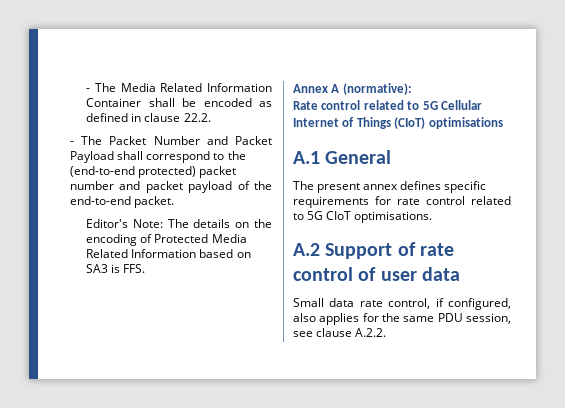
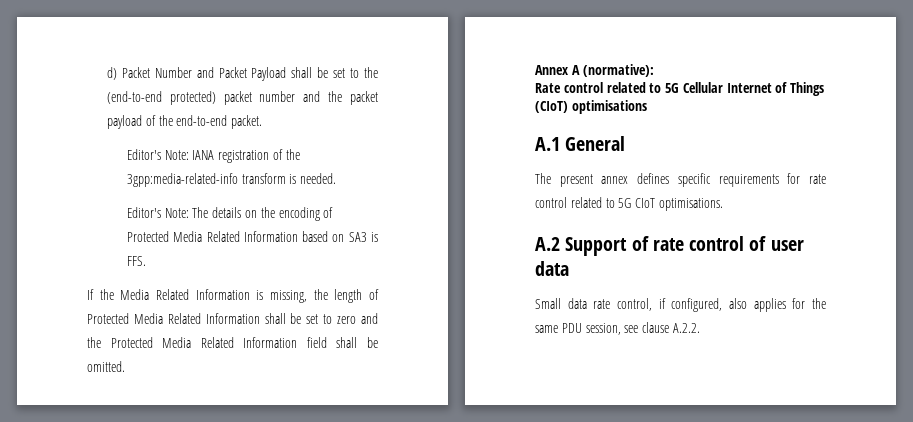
- - The Media Related Information Container shall be encoded as defined in clause 22.2.
- - The Packet Number and Packet Payload shall correspond to the (end-to-end protected) packet number and packet payload of the end-to-end packet.
+ d) Packet Number and Packet Payload shall be set to the (end-to-end protected) packet number and the packet payload of the end-to-end packet.
+ Editor's Note: IANA registration of the 3gpp:media-related-info transform is needed.
+ If the Media Related Information is missing, the length of Protected Media Related Information shall be set to zero and the Protected Media Related Information field shall be omitted.

